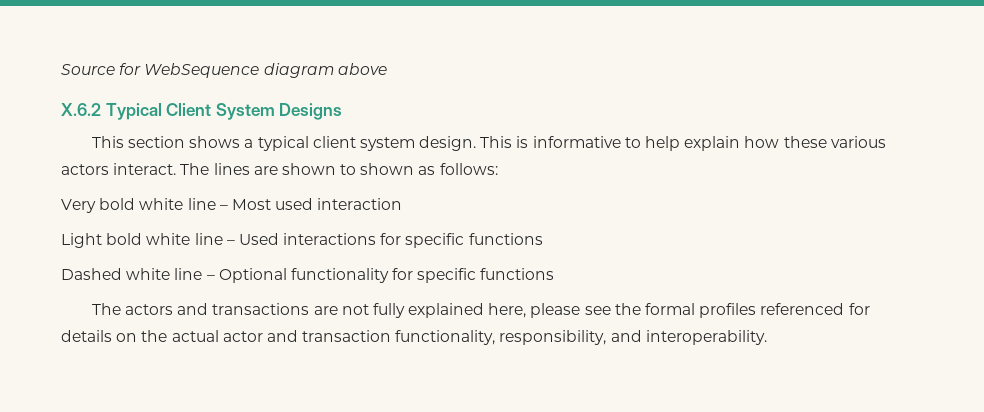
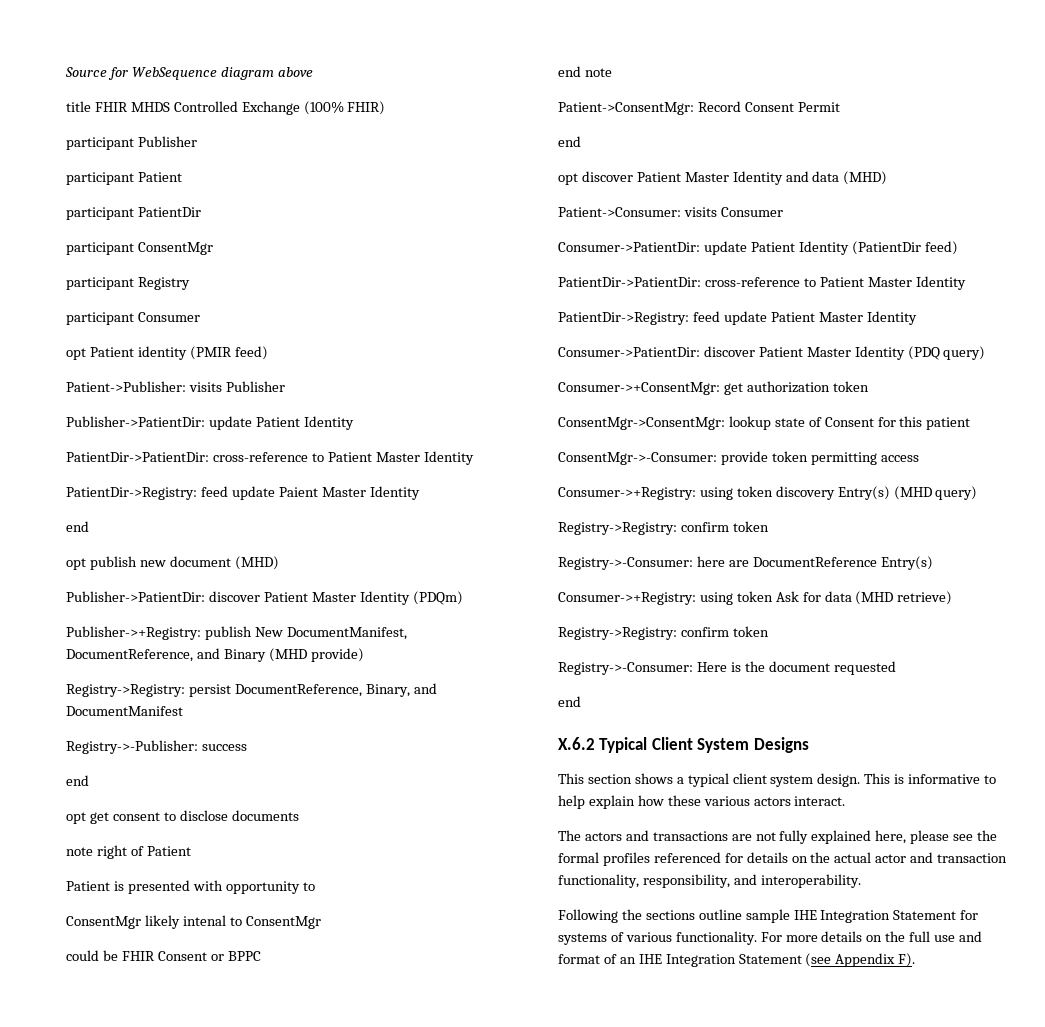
+ title FHIR MHDS Controlled Exchange (100% FHIR)
+ participant Publisher
+ participant Patient
+ participant PatientDir
+ participant ConsentMgr
+ participant Registry
+ participant Consumer
+ opt Patient identity (PMIR feed)
+ Patient->Publisher: visits Publisher
+ Publisher->PatientDir: update Patient Identity
+ PatientDir->PatientDir: cross-reference to Patient Master Identity
+ PatientDir->Registry: feed update Paient Master Identity
+ end
+ opt publish new document (MHD)
+ Publisher->PatientDir: discover Patient Master Identity (PDQm)
+ Publisher->+Registry: publish New DocumentManifest, DocumentReference, and Binary (MHD provide)
+ Registry->Registry: persist DocumentReference, Binary, and DocumentManifest
+ Registry->-Publisher: success
+ end
+ opt get consent to disclose documents
+ note right of Patient
+ Patient is presented with opportunity to
+ ConsentMgr likely intenal to ConsentMgr
+ could be FHIR Consent or BPPC
+ end note
+ Patient->ConsentMgr: Record Consent Permit
+ end
+ opt discover Patient Master Identity and data (MHD)
+ Patient->Consumer: visits Consumer
+ Consumer->PatientDir: update Patient Identity (PatientDir feed)
+ PatientDir->PatientDir: cross-reference to Patient Master Identity
+ PatientDir->Registry: feed update Patient Master Identity
+ Consumer->PatientDir: discover Patient Master Identity (PDQ query)
+ Consumer->+ConsentMgr: get authorization token
+ ConsentMgr->ConsentMgr: lookup state of Consent for this patient
+ ConsentMgr->-Consumer: provide token permitting access
+ Consumer->+Registry: using token discovery Entry(s) (MHD query)
+ Registry->Registry: confirm token
+ Registry->-Consumer: here are DocumentReference Entry(s)
+ Consumer->+Registry: using token Ask for data (MHD retrieve)
+ Registry->Registry: confirm token
+ Registry->-Consumer: Here is the document requested
+ end
- The lines are shown to shown as follows:
- Very bold white line – Most used interaction
- Light bold white line – Used interactions for specific functions
- Dashed white line – Optional functionality for specific functions
+ Following the sections outline sample IHE Integration Statement for systems of various functionality. For more details on the full use and format of an IHE Integration Statement (see Appendix F).

